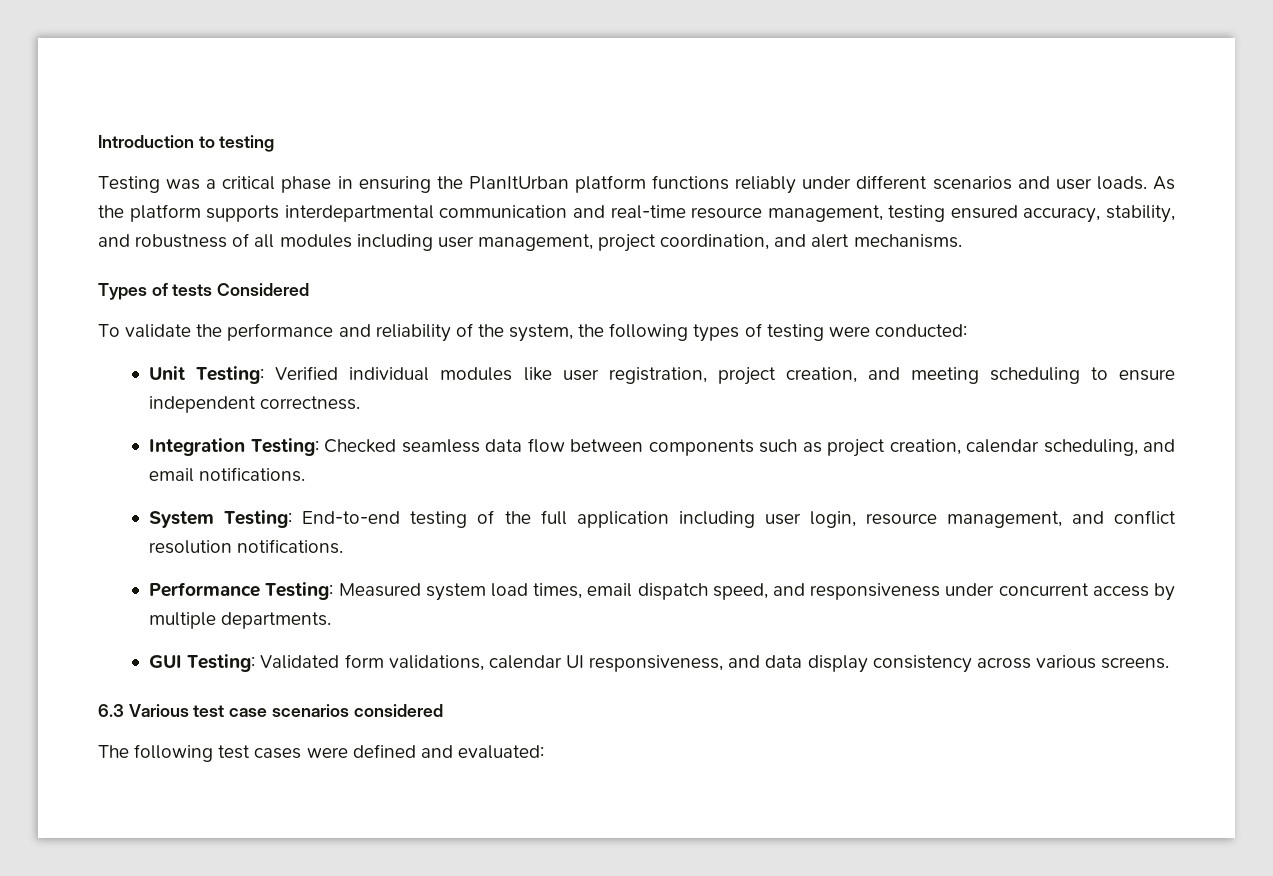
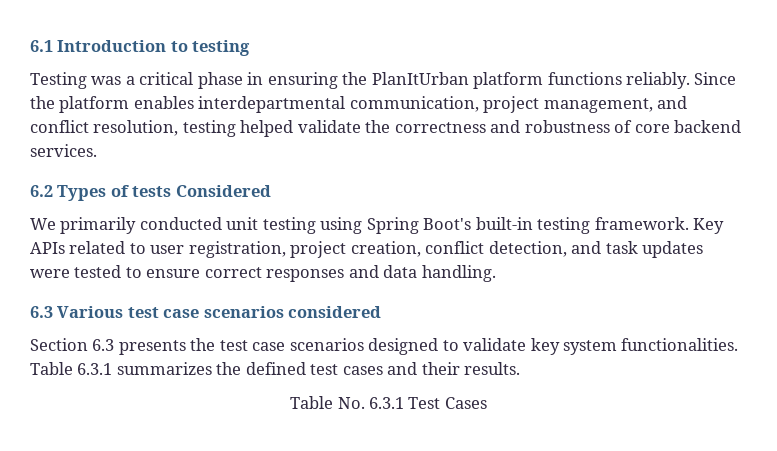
- Introduction to testing
+ 6.1 Introduction to testing
- Testing was a critical phase in ensuring the PlanItUrban platform functions reliably under different scenarios and user loads. As the platform supports interdepartmental communication and real-time resource management, testing ensured accuracy, stability, and robustness of all modules including user management, project coordination, and alert mechanisms.
- Types of tests Considered
- To validate the performance and reliability of the system, the following types of testing were conducted:
- Unit Testing: Verified individual modules like user registration, project creation, and meeting scheduling to ensure independent correctness.
- Integration Testing: Checked seamless data flow between components such as project creation, calendar scheduling, and email notifications.
- System Testing: End-to-end testing of the full application including user login, resource management, and conflict resolution notifications.
- Performance Testing: Measured system load times, email dispatch speed, and responsiveness under concurrent access by multiple departments.
- GUI Testing: Validated form validations, calendar UI responsiveness, and data display consistency across various screens.
+ Testing was a critical phase in ensuring the PlanItUrban platform functions reliably. Since the platform enables interdepartmental communication, project management, and conflict resolution, testing helped validate the correctness and robustness of core backend services.
+ 6.2 Types of tests Considered
+ We primarily conducted unit testing using Spring Boot's built-in testing framework. Key APIs related to user registration, project creation, conflict detection, and task updates were tested to ensure correct responses and data handling.
- The following test cases were defined and evaluated:
+ Section 6.3 presents the test case scenarios designed to validate key system functionalities. Table 6.3.1 summarizes the defined test cases and their results.
+ Table No. 6.3.1 Test Cases

